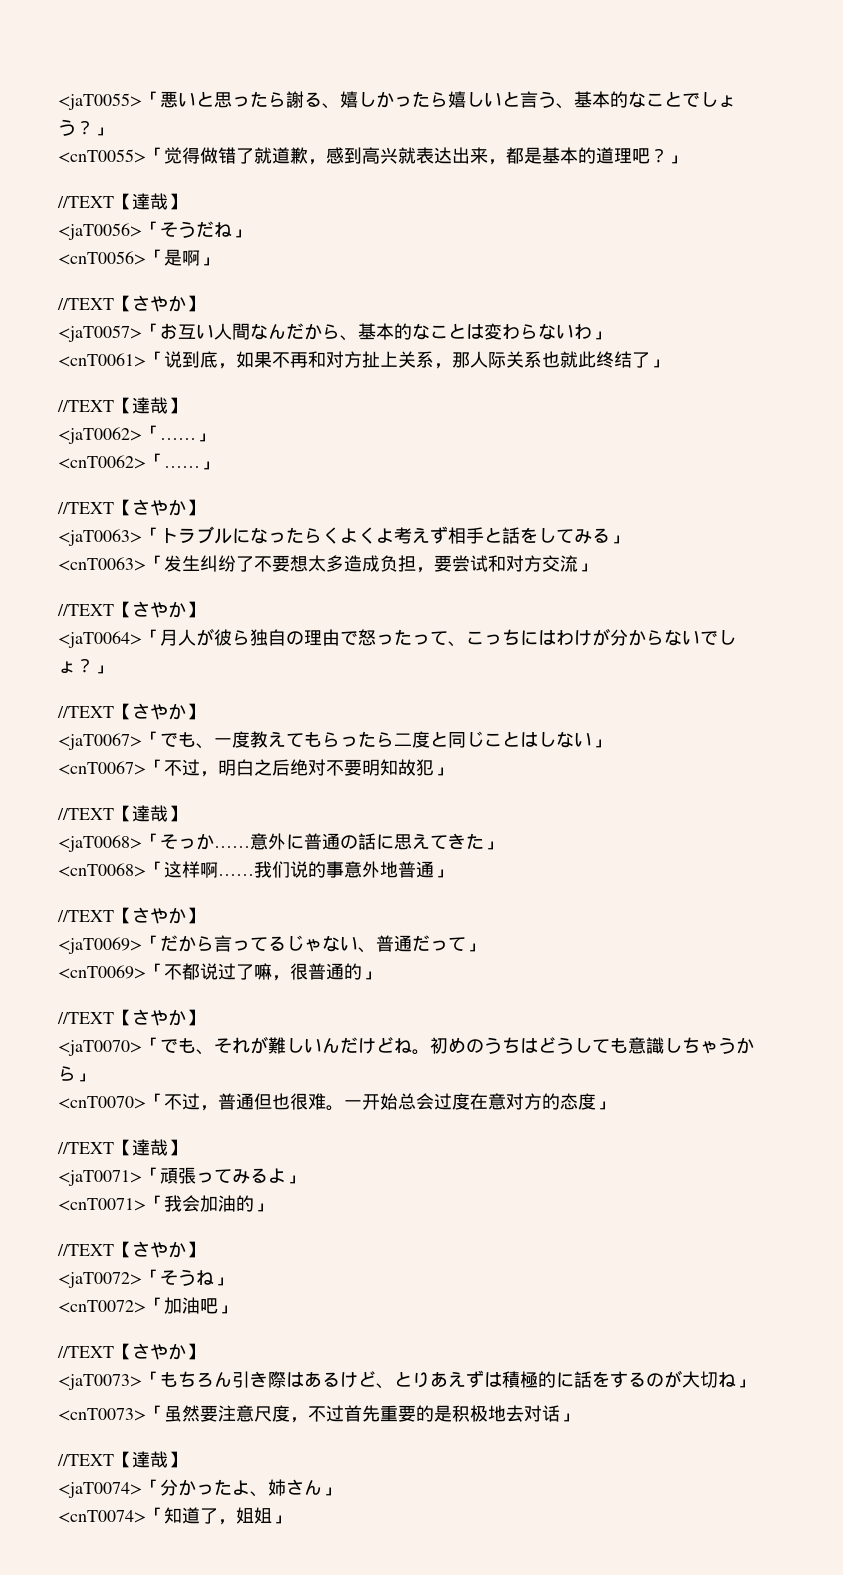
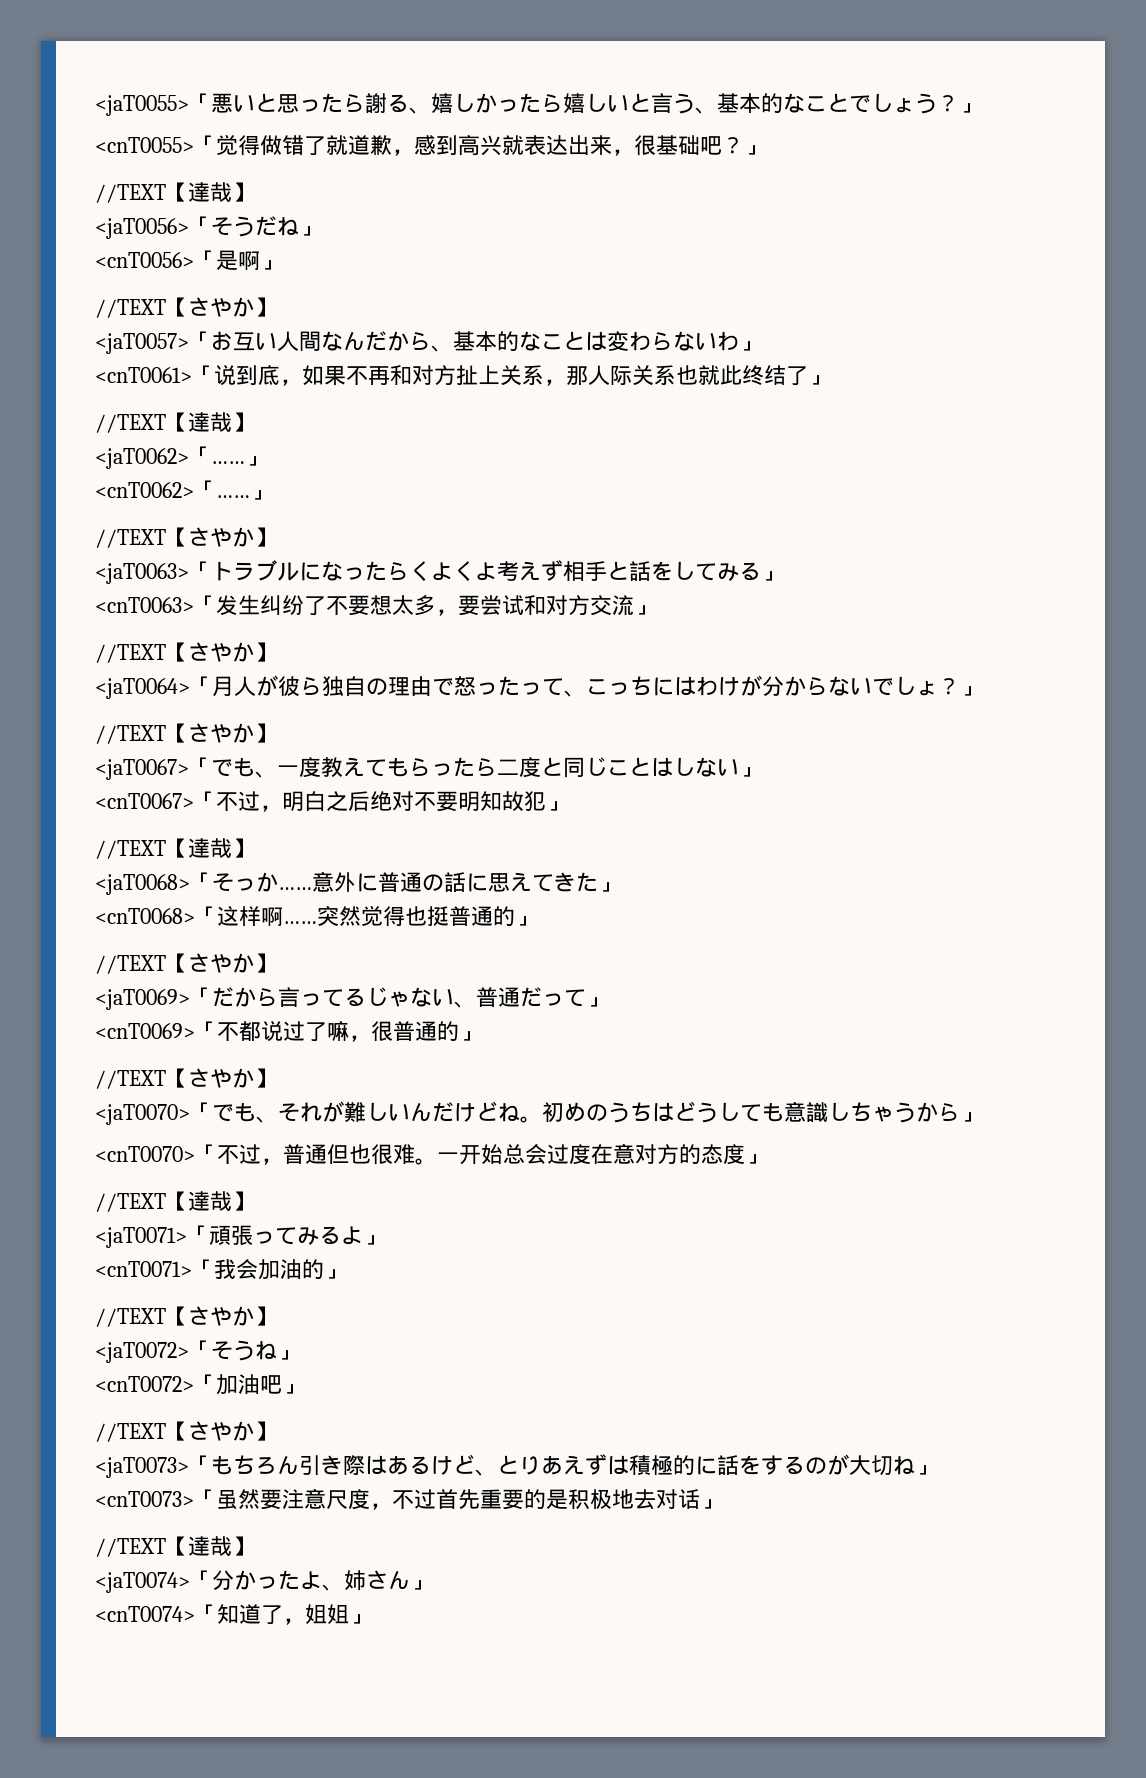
- <cnT0055>「觉得做错了就道歉，感到高兴就表达出来，都是基本的道理吧？」
+ <cnT0055>「觉得做错了就道歉，感到高兴就表达出来，很基础吧？」
- <cnT0063>「发生纠纷了不要想太多造成负担，要尝试和对方交流」
+ <cnT0063>「发生纠纷了不要想太多，要尝试和对方交流」
- 我们说的事意外地普通」
+ 突然觉得也挺普通的」

